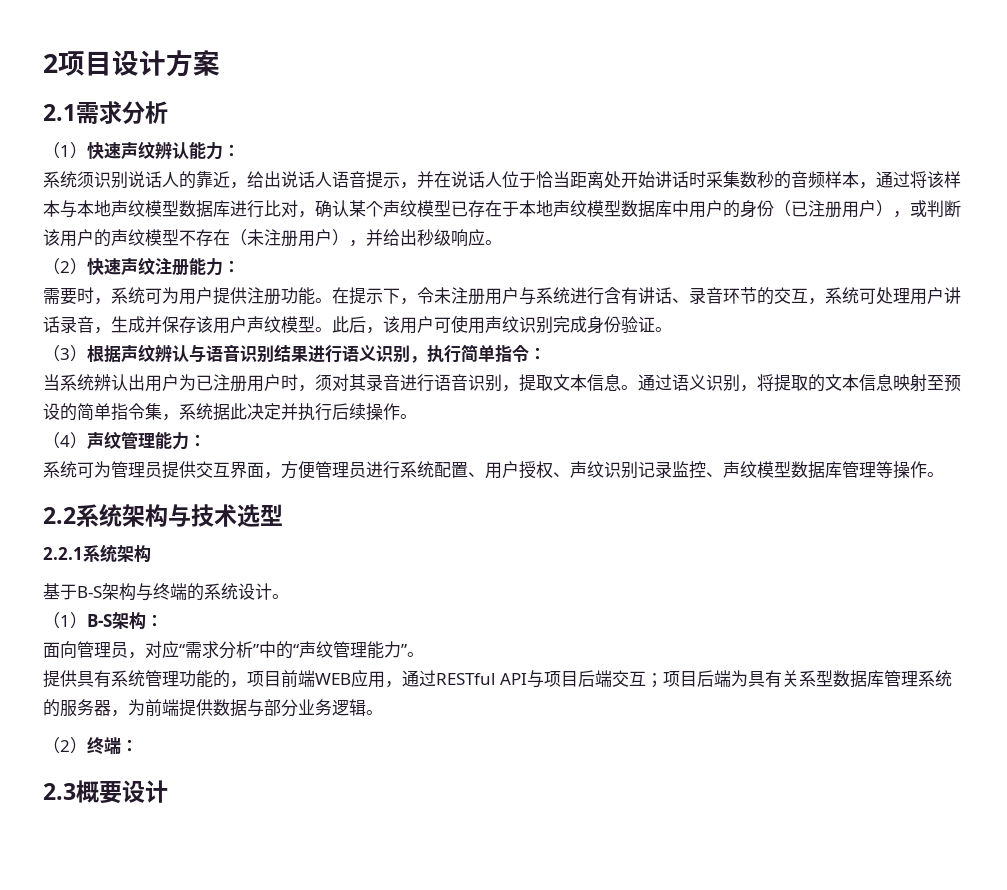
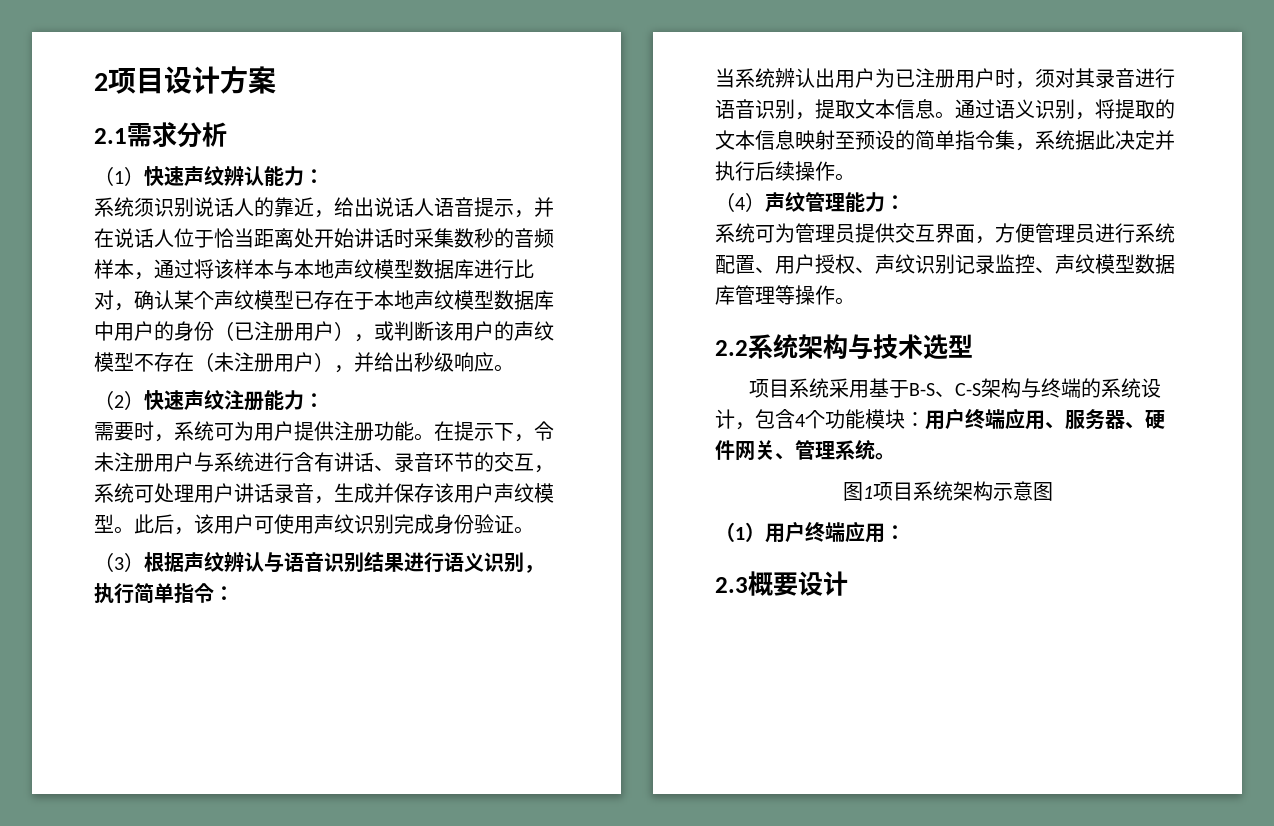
- 2.2.1系统架构
- 基于B-S架构与终端的系统设计。
- （1）B-S架构：
- 面向管理员，对应“需求分析”中的“声纹管理能力”。
- 提供具有系统管理功能的，项目前端WEB应用，通过RESTful API与项目后端交互；项目后端为具有关系型数据库管理系统的服务器，为前端提供数据与部分业务逻辑。
- （2）终端：
+ 项目系统采用基于B-S、C-S架构与终端的系统设计，包含4个功能模块：用户终端应用、服务器、硬件网关、管理系统。
+ 图1项目系统架构示意图
+ （1）用户终端应用：

